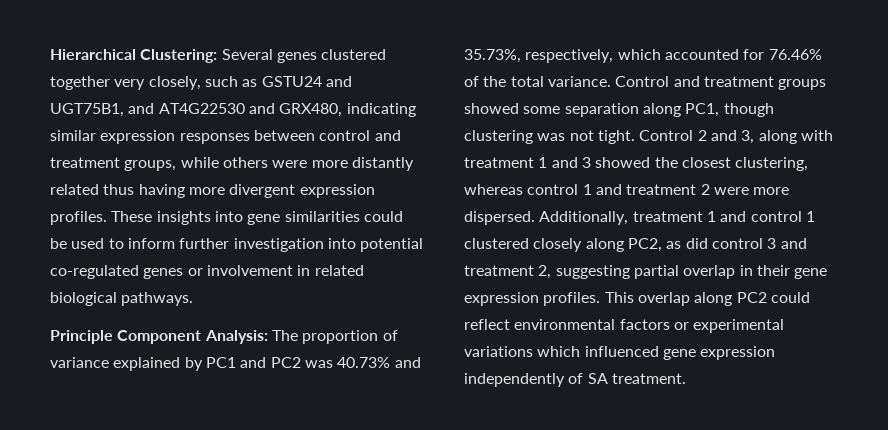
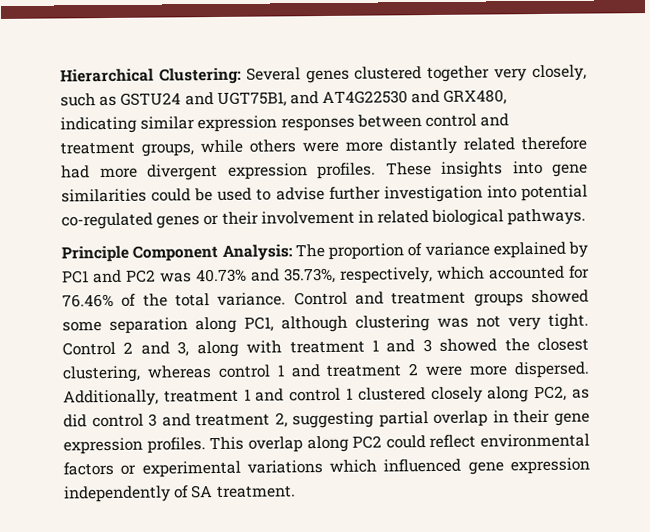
- Hierarchical Clustering: Several genes clustered together very closely, such as GSTU24 and UGT75B1, and AT4G22530 and GRX480, indicating similar expression responses between control and treatment groups, while others were more distantly related thus having more divergent expression profiles.
+ Hierarchical Clustering: Several genes clustered together very closely, such as GSTU24 and UGT75B1, and AT4G22530 and GRX480, indicating similar expression responses between control and treatment groups, while others were more distantly related therefore had more divergent expression profiles.
- These insights into gene similarities could be used to inform further investigation into potential co-regulated genes or involvement in related biological pathways.
+ These insights into gene similarities could be used to advise further investigation into potential co-regulated genes or their involvement in related biological pathways.
- Control and treatment groups showed some separation along PC1, though clustering was not tight.
+ Control and treatment groups showed some separation along PC1, although clustering was not very tight.

